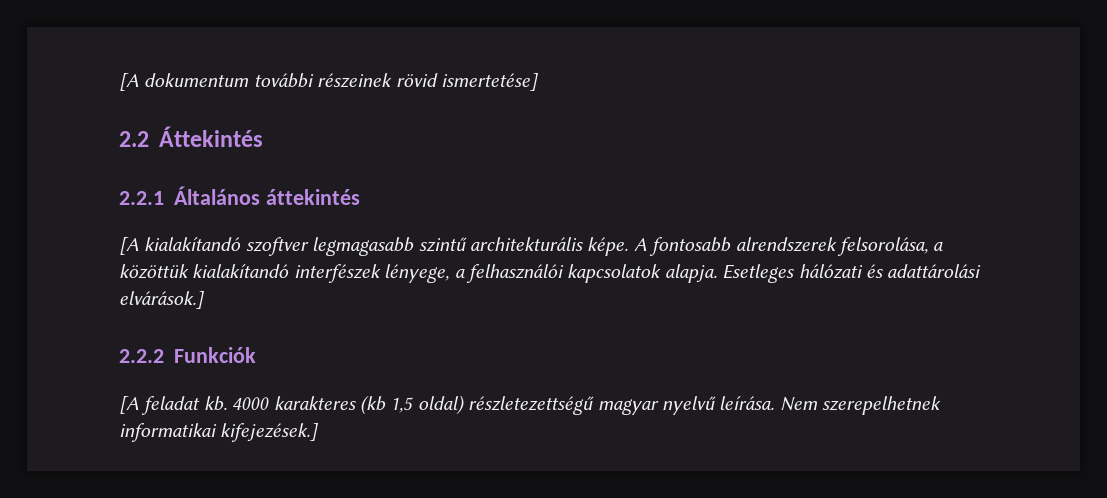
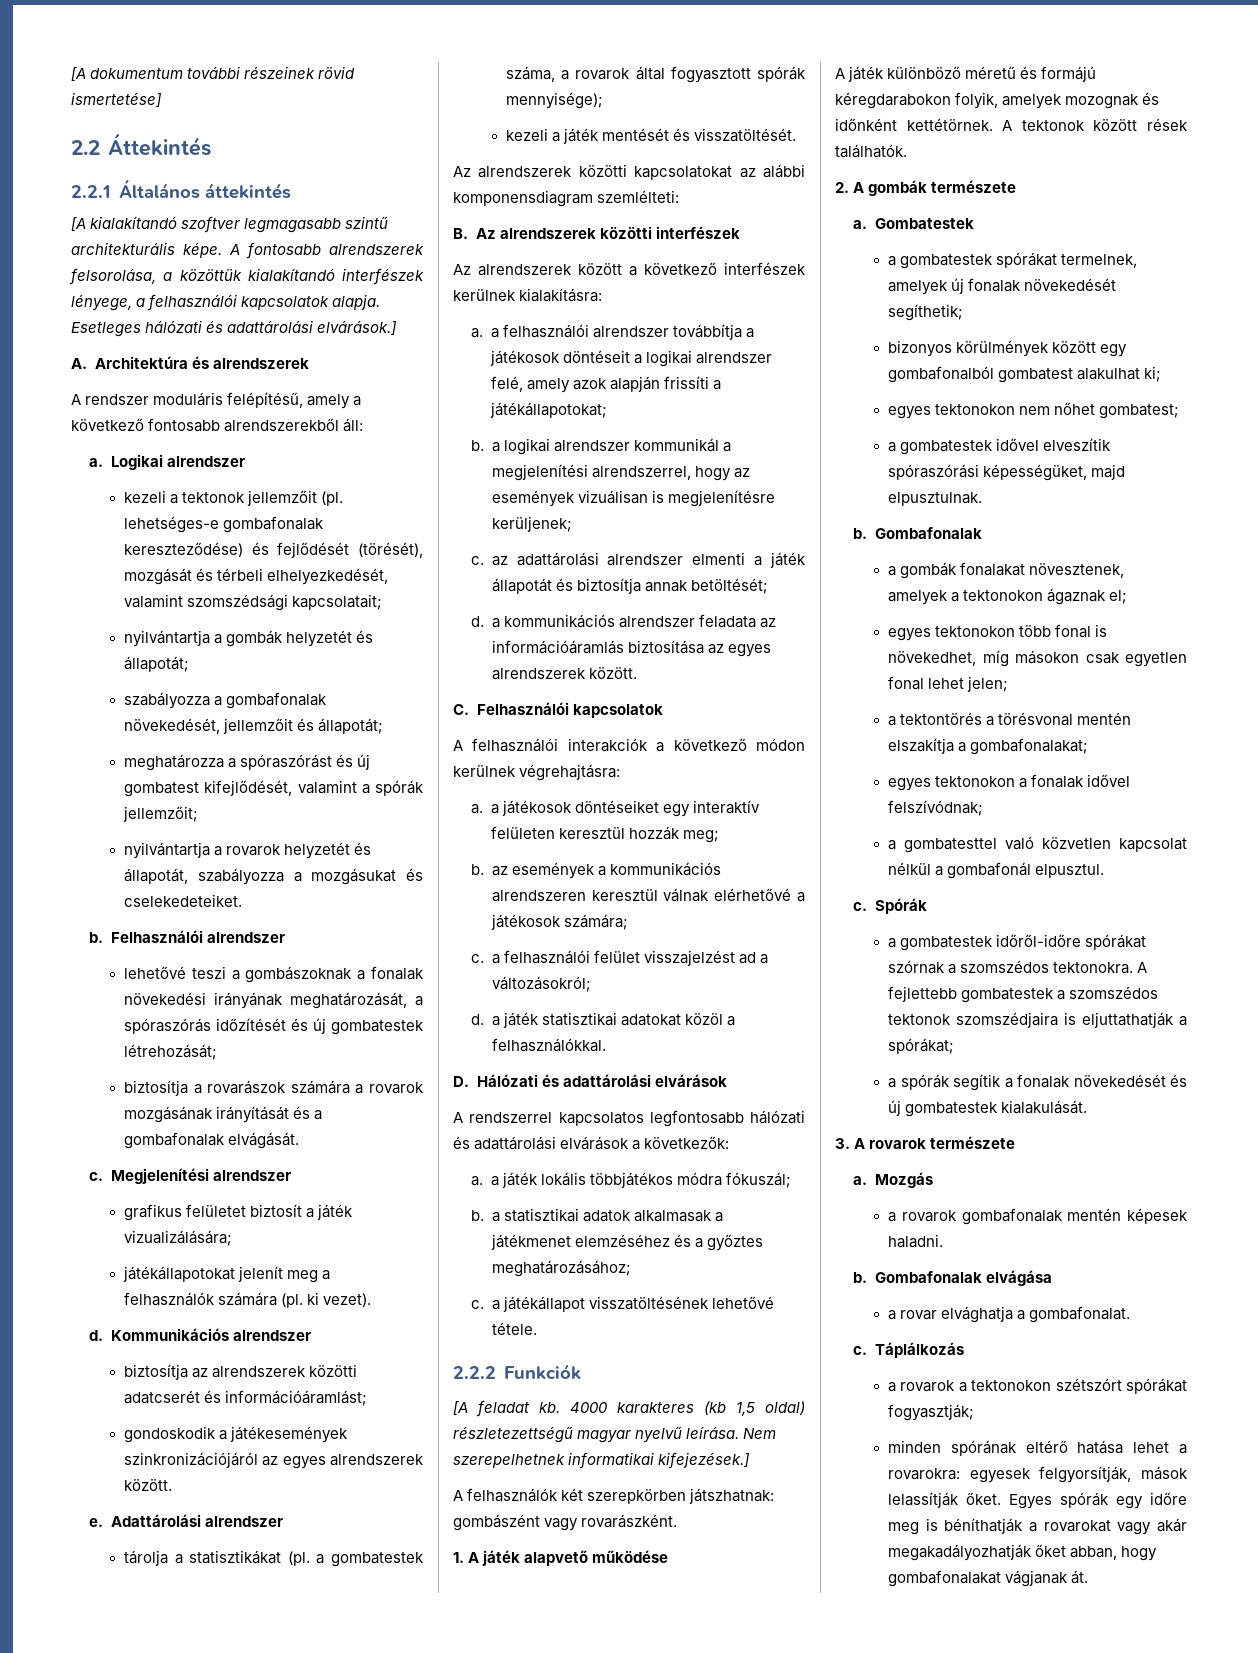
+ A. Architektúra és alrendszerek
+ A rendszer moduláris felépítésű, amely a következő fontosabb alrendszerekből áll:
+ a. Logikai alrendszer
+ kezeli a tektonok jellemzőit (pl. lehetséges-e gombafonalak kereszteződése) és fejlődését (törését), mozgását és térbeli elhelyezkedését, valamint szomszédsági kapcsolatait;
+ nyilvántartja a gombák helyzetét és állapotát;
+ szabályozza a gombafonalak növekedését, jellemzőit és állapotát;
+ meghatározza a spóraszórást és új gombatest kifejlődését, valamint a spórák jellemzőit;
+ nyilvántartja a rovarok helyzetét és állapotát, szabályozza a mozgásukat és cselekedeteiket.
+ b. Felhasználói alrendszer
+ lehetővé teszi a gombászoknak a fonalak növekedési irányának meghatározását, a spóraszórás időzítését és új gombatestek létrehozását;
+ biztosítja a rovarászok számára a rovarok mozgásának irányítását és a gombafonalak elvágását.
+ c. Megjelenítési alrendszer
+ grafikus felületet biztosít a játék vizualizálására;
+ játékállapotokat jelenít meg a felhasználók számára (pl. ki vezet).
+ d. Kommunikációs alrendszer
+ biztosítja az alrendszerek közötti adatcserét és információáramlást;
+ gondoskodik a játékesemények szinkronizációjáról az egyes alrendszerek között.
+ e. Adattárolási alrendszer
+ tárolja a statisztikákat (pl. a gombatestek száma, a rovarok által fogyasztott spórák mennyisége);
+ kezeli a játék mentését és visszatöltését.
+ Az alrendszerek közötti kapcsolatokat az alábbi komponensdiagram szemlélteti:
+ B. Az alrendszerek közötti interfészek
+ Az alrendszerek között a következő interfészek kerülnek kialakításra:
+ a. a felhasználói alrendszer továbbítja a játékosok döntéseit a logikai alrendszer felé, amely azok alapján frissíti a játékállapotokat;
+ b. a logikai alrendszer kommunikál a megjelenítési alrendszerrel, hogy az események vizuálisan is megjelenítésre kerüljenek;
+ c. az adattárolási alrendszer elmenti a játék állapotát és biztosítja annak betöltését;
+ d. a kommunikációs alrendszer feladata az információáramlás biztosítása az egyes alrendszerek között.
+ C. Felhasználói kapcsolatok
+ A felhasználói interakciók a következő módon kerülnek végrehajtásra:
+ a. a játékosok döntéseiket egy interaktív felületen keresztül hozzák meg;
+ b. az események a kommunikációs alrendszeren keresztül válnak elérhetővé a játékosok számára;
+ c. a felhasználói felület visszajelzést ad a változásokról;
+ d. a játék statisztikai adatokat közöl a felhasználókkal.
+ D. Hálózati és adattárolási elvárások
+ A rendszerrel kapcsolatos legfontosabb hálózati és adattárolási elvárások a következők:
+ a. a játék lokális többjátékos módra fókuszál;
+ b. a statisztikai adatok alkalmasak a játékmenet elemzéséhez és a győztes meghatározásához;
+ c. a játékállapot visszatöltésének lehetővé tétele.
+ A felhasználók két szerepkörben játszhatnak: gombászént vagy rovarászként.
+ 1. A játék alapvető működése
+ A játék különböző méretű és formájú kéregdarabokon folyik, amelyek mozognak és időnként kettétörnek. A tektonok között rések találhatók.
+ 2. A gombák természete
+ a. Gombatestek
+ a gombatestek spórákat termelnek, amelyek új fonalak növekedését segíthetik;
+ bizonyos körülmények között egy gombafonalból gombatest alakulhat ki;
+ egyes tektonokon nem nőhet gombatest;
+ a gombatestek idővel elveszítik spóraszórási képességüket, majd elpusztulnak.
+ b. Gombafonalak
+ a gombák fonalakat növesztenek, amelyek a tektonokon ágaznak el;
+ egyes tektonokon több fonal is növekedhet, míg másokon csak egyetlen fonal lehet jelen;
+ a tektontörés a törésvonal mentén elszakítja a gombafonalakat;
+ egyes tektonokon a fonalak idővel felszívódnak;
+ a gombatesttel való közvetlen kapcsolat nélkül a gombafonál elpusztul.
+ c. Spórák
+ a gombatestek időről-időre spórákat szórnak a szomszédos tektonokra. A fejlettebb gombatestek a szomszédos tektonok szomszédjaira is eljuttathatják a spórákat;
+ a spórák segítik a fonalak növekedését és új gombatestek kialakulását.
+ 3. A rovarok természete
+ a. Mozgás
+ a rovarok gombafonalak mentén képesek haladni.
+ b. Gombafonalak elvágása
+ a rovar elvághatja a gombafonalat.
+ c. Táplálkozás
+ a rovarok a tektonokon szétszórt spórákat fogyasztják;
+ minden spórának eltérő hatása lehet a rovarokra: egyesek felgyorsítják, mások lelassítják őket. Egyes spórák egy időre meg is béníthatják a rovarokat vagy akár megakadályozhatják őket abban, hogy gombafonalakat vágjanak át.

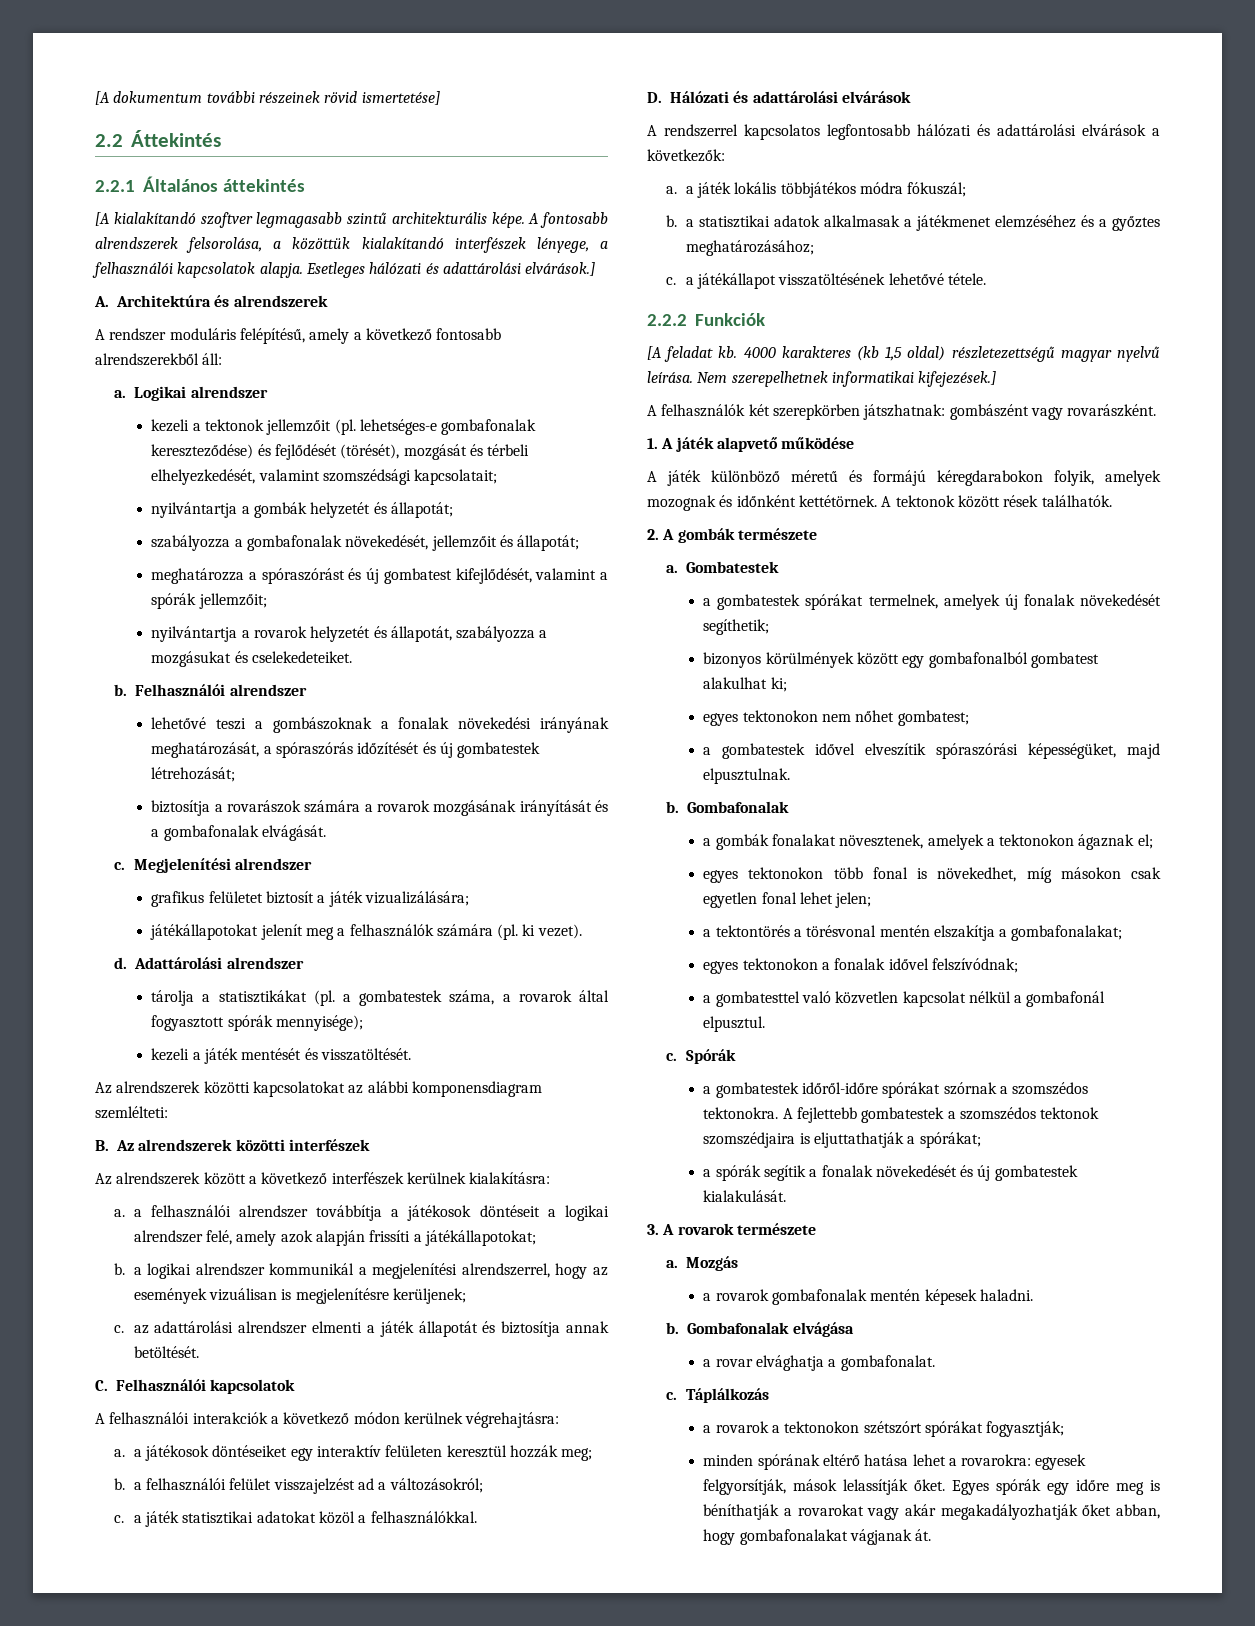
- Kommunikációs alrendszer
- biztosítja az alrendszerek közötti adatcserét és információáramlást;
- gondoskodik a játékesemények szinkronizációjáról az egyes alrendszerek között.
- e.
- c. az adattárolási alrendszer elmenti a játék állapotát és biztosítja annak betöltését;
- d. a kommunikációs alrendszer feladata az információáramlás biztosítása az egyes alrendszerek között.
+ c. az adattárolási alrendszer elmenti a játék állapotát és biztosítja annak betöltését.
- b. az események a kommunikációs alrendszeren keresztül válnak elérhetővé a játékosok számára;
- c. a felhasználói felület visszajelzést ad a változásokról;
+ b. a felhasználói felület visszajelzést ad a változásokról;
- d. a játék statisztikai adatokat közöl a felhasználókkal.
+ c. a játék statisztikai adatokat közöl a felhasználókkal.

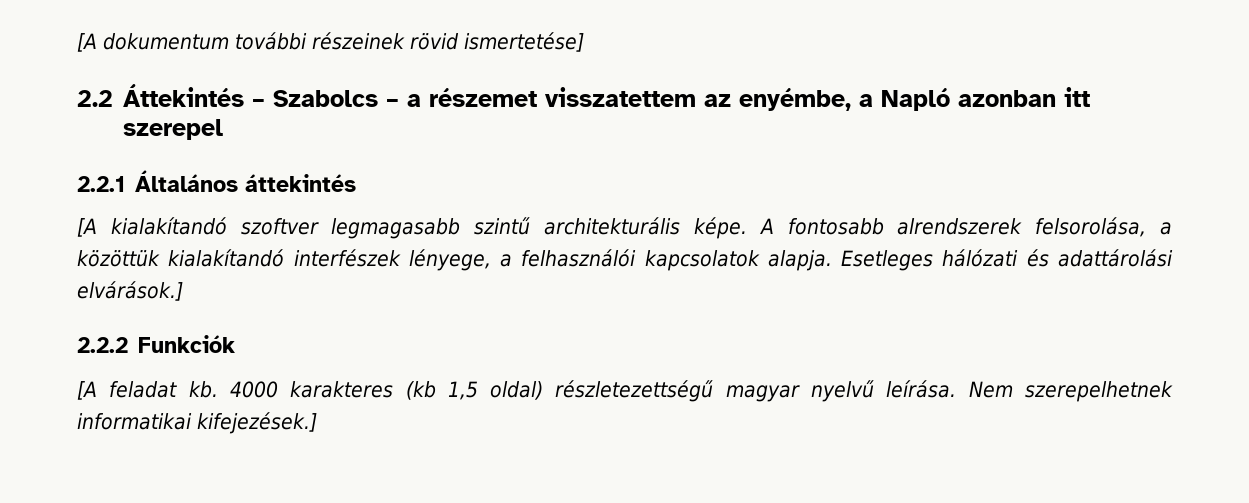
- 2.2 Áttekintés
+ 2.2 Áttekintés – Szabolcs – a részemet visszatettem az enyémbe, a Napló azonban itt szerepel
- A. Architektúra és alrendszerek
- A rendszer moduláris felépítésű, amely a következő fontosabb alrendszerekből áll:
- a. Logikai alrendszer
- kezeli a tektonok jellemzőit (pl. lehetséges-e gombafonalak kereszteződése) és fejlődését (törését), mozgását és térbeli elhelyezkedését, valamint szomszédsági kapcsolatait;
- nyilvántartja a gombák helyzetét és állapotát;
- szabályozza a gombafonalak növekedését, jellemzőit és állapotát;
- meghatározza a spóraszórást és új gombatest kifejlődését, valamint a spórák jellemzőit;
- nyilvántartja a rovarok helyzetét és állapotát, szabályozza a mozgásukat és cselekedeteiket.
- b. Felhasználói alrendszer
- lehetővé teszi a gombászoknak a fonalak növekedési irányának meghatározását, a spóraszórás időzítését és új gombatestek létrehozását;
- biztosítja a rovarászok számára a rovarok mozgásának irányítását és a gombafonalak elvágását.
- c. Megjelenítési alrendszer
- grafikus felületet biztosít a játék vizualizálására;
- játékállapotokat jelenít meg a felhasználók számára (pl. ki vezet).
- d. Adattárolási alrendszer
- tárolja a statisztikákat (pl. a gombatestek száma, a rovarok által fogyasztott spórák mennyisége);
- kezeli a játék mentését és visszatöltését.
- Az alrendszerek közötti kapcsolatokat az alábbi komponensdiagram szemlélteti:
- B. Az alrendszerek közötti interfészek
- Az alrendszerek között a következő interfészek kerülnek kialakításra:
- a. a felhasználói alrendszer továbbítja a játékosok döntéseit a logikai alrendszer felé, amely azok alapján frissíti a játékállapotokat;
- b. a logikai alrendszer kommunikál a megjelenítési alrendszerrel, hogy az események vizuálisan is megjelenítésre kerüljenek;
- c. az adattárolási alrendszer elmenti a játék állapotát és biztosítja annak betöltését.
- C. Felhasználói kapcsolatok
- A felhasználói interakciók a következő módon kerülnek végrehajtásra:
- a. a játékosok döntéseiket egy interaktív felületen keresztül hozzák meg;
- b. a felhasználói felület visszajelzést ad a változásokról;
- c. a játék statisztikai adatokat közöl a felhasználókkal.
- D. Hálózati és adattárolási elvárások
- A rendszerrel kapcsolatos legfontosabb hálózati és adattárolási elvárások a következők:
- a. a játék lokális többjátékos módra fókuszál;
- b. a statisztikai adatok alkalmasak a játékmenet elemzéséhez és a győztes meghatározásához;
- c. a játékállapot visszatöltésének lehetővé tétele.
- A felhasználók két szerepkörben játszhatnak: gombászént vagy rovarászként.
- 1. A játék alapvető működése
- A játék különböző méretű és formájú kéregdarabokon folyik, amelyek mozognak és időnként kettétörnek. A tektonok között rések találhatók.
- 2. A gombák természete
- a. Gombatestek
- a gombatestek spórákat termelnek, amelyek új fonalak növekedését segíthetik;
- bizonyos körülmények között egy gombafonalból gombatest alakulhat ki;
- egyes tektonokon nem nőhet gombatest;
- a gombatestek idővel elveszítik spóraszórási képességüket, majd elpusztulnak.
- b. Gombafonalak
- a gombák fonalakat növesztenek, amelyek a tektonokon ágaznak el;
- egyes tektonokon több fonal is növekedhet, míg másokon csak egyetlen fonal lehet jelen;
- a tektontörés a törésvonal mentén elszakítja a gombafonalakat;
- egyes tektonokon a fonalak idővel felszívódnak;
- a gombatesttel való közvetlen kapcsolat nélkül a gombafonál elpusztul.
- c. Spórák
- a gombatestek időről-időre spórákat szórnak a szomszédos tektonokra. A fejlettebb gombatestek a szomszédos tektonok szomszédjaira is eljuttathatják a spórákat;
- a spórák segítik a fonalak növekedését és új gombatestek kialakulását.
- 3. A rovarok természete
- a. Mozgás
- a rovarok gombafonalak mentén képesek haladni.
- b. Gombafonalak elvágása
- a rovar elvághatja a gombafonalat.
- c. Táplálkozás
- a rovarok a tektonokon szétszórt spórákat fogyasztják;
- minden spórának eltérő hatása lehet a rovarokra: egyesek felgyorsítják, mások lelassítják őket. Egyes spórák egy időre meg is béníthatják a rovarokat vagy akár megakadályozhatják őket abban, hogy gombafonalakat vágjanak át.

